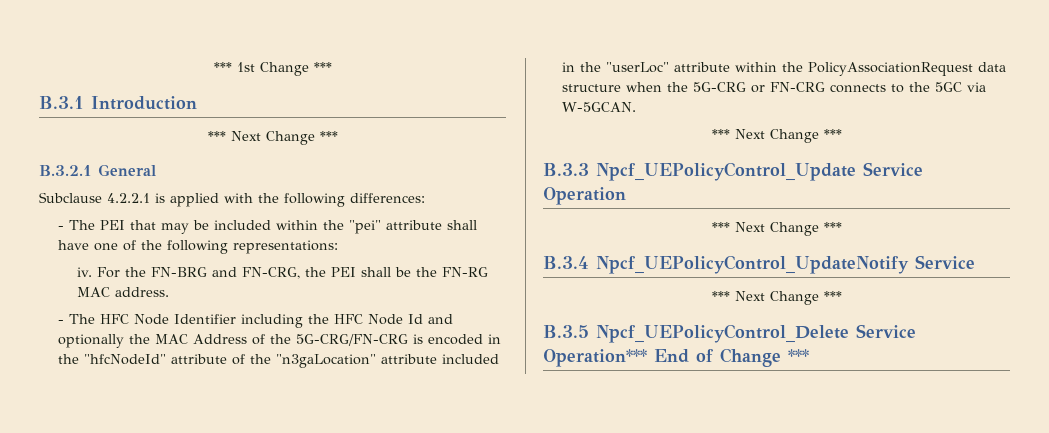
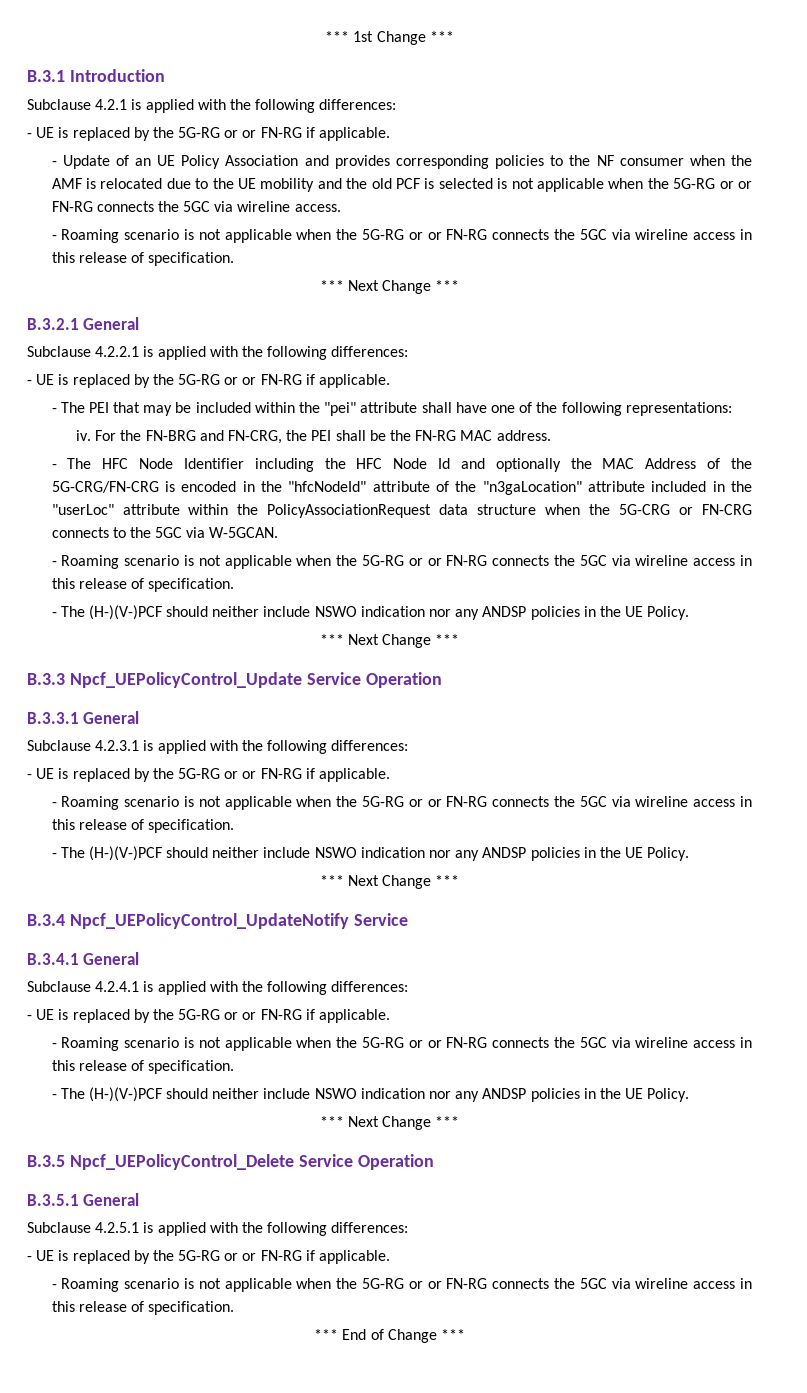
+ Subclause 4.2.1 is applied with the following differences:
+ - UE is replaced by the 5G-RG or or FN-RG if applicable.
+ - Update of an UE Policy Association and provides corresponding policies to the NF consumer when the AMF is relocated due to the UE mobility and the old PCF is selected is not applicable when the 5G-RG or or FN-RG connects the 5GC via wireline access.
+ - Roaming scenario is not applicable when the 5G-RG or or FN-RG connects the 5GC via wireline access in this release of specification.
  Subclause 4.2.2.1 is applied with the following differences:
+ - UE is replaced by the 5G-RG or or FN-RG if applicable.
  - The HFC Node Identifier including the HFC Node Id and optionally the MAC Address of the 5G-CRG/FN-CRG is encoded in the "hfcNodeId" attribute of the "n3gaLocation" attribute included in the "userLoc" attribute within the PolicyAssociationRequest data structure when the 5G-CRG or FN-CRG connects to the 5GC via W-5GCAN.
+ - Roaming scenario is not applicable when the 5G-RG or or FN-RG connects the 5GC via wireline access in this release of specification.
+ - The (H-)(V-)PCF should neither include NSWO indication nor any ANDSP policies in the UE Policy.
+ B.3.3.1 General
+ Subclause 4.2.3.1 is applied with the following differences:
+ - UE is replaced by the 5G-RG or or FN-RG if applicable.
+ - Roaming scenario is not applicable when the 5G-RG or or FN-RG connects the 5GC via wireline access in this release of specification.
+ - The (H-)(V-)PCF should neither include NSWO indication nor any ANDSP policies in the UE Policy.
+ B.3.4.1 General
+ Subclause 4.2.4.1 is applied with the following differences:
+ - UE is replaced by the 5G-RG or or FN-RG if applicable.
+ - Roaming scenario is not applicable when the 5G-RG or or FN-RG connects the 5GC via wireline access in this release of specification.
+ - The (H-)(V-)PCF should neither include NSWO indication nor any ANDSP policies in the UE Policy.
- B.3.5 Npcf_UEPolicyControl_Delete Service Operation*** End of Change ***
+ B.3.5 Npcf_UEPolicyControl_Delete Service Operation
+ B.3.5.1 General
+ Subclause 4.2.5.1 is applied with the following differences:
+ - UE is replaced by the 5G-RG or or FN-RG if applicable.
+ - Roaming scenario is not applicable when the 5G-RG or or FN-RG connects the 5GC via wireline access in this release of specification.
+ *** End of Change ***

